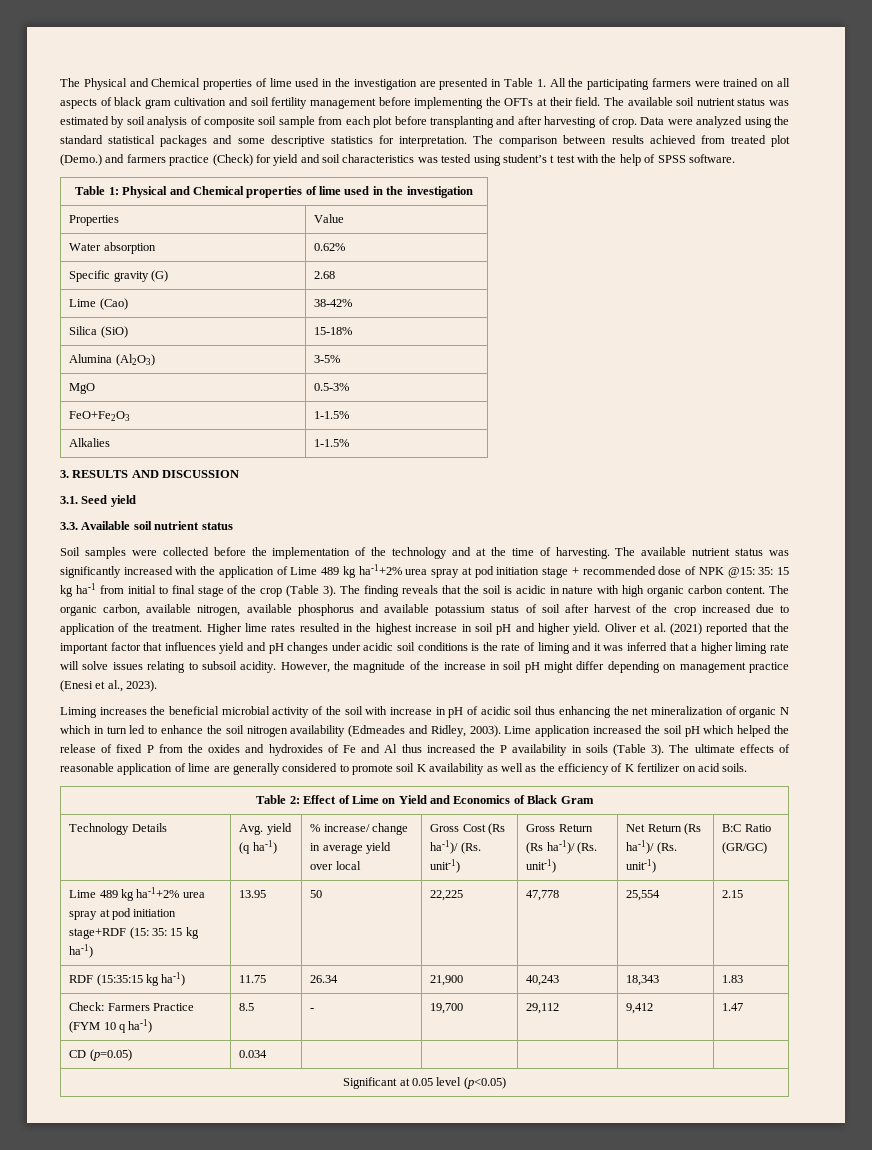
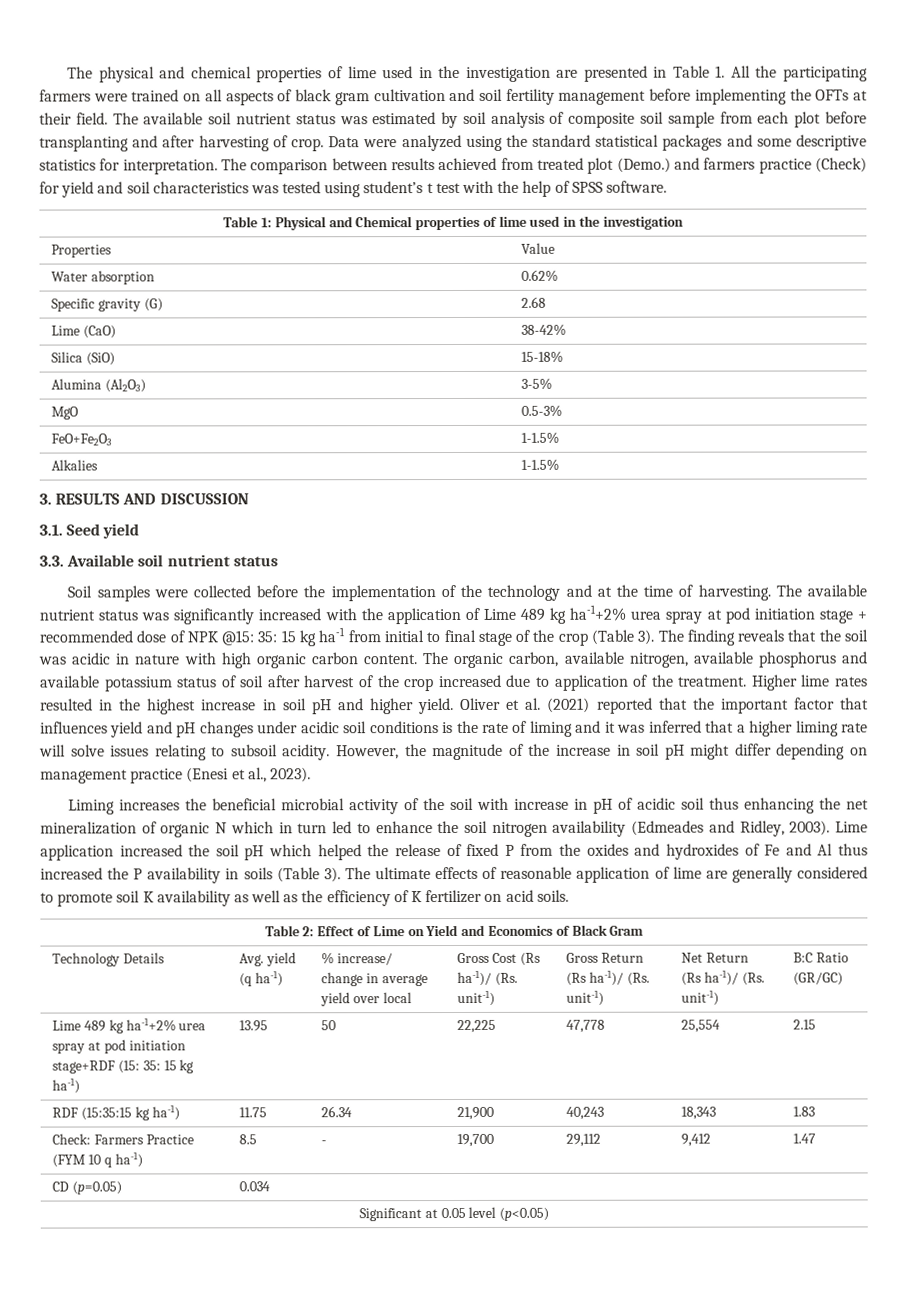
- The Physical and Chemical properties of lime used in the investigation are presented in Table 1. All the participating farmers were trained on all aspects of black gram cultivation and soil fertility management before implementing the OFTs at their field.
+ The physical and chemical properties of lime used in the investigation are presented in Table 1. All the participating farmers were trained on all aspects of black gram cultivation and soil fertility management before implementing the OFTs at their field.
- Lime (Cao) | 38-42%
+ Lime (CaO) | 38-42%
- The finding reveals that the soil is acidic in nature with high organic carbon content.
+ The finding reveals that the soil was acidic in nature with high organic carbon content.

